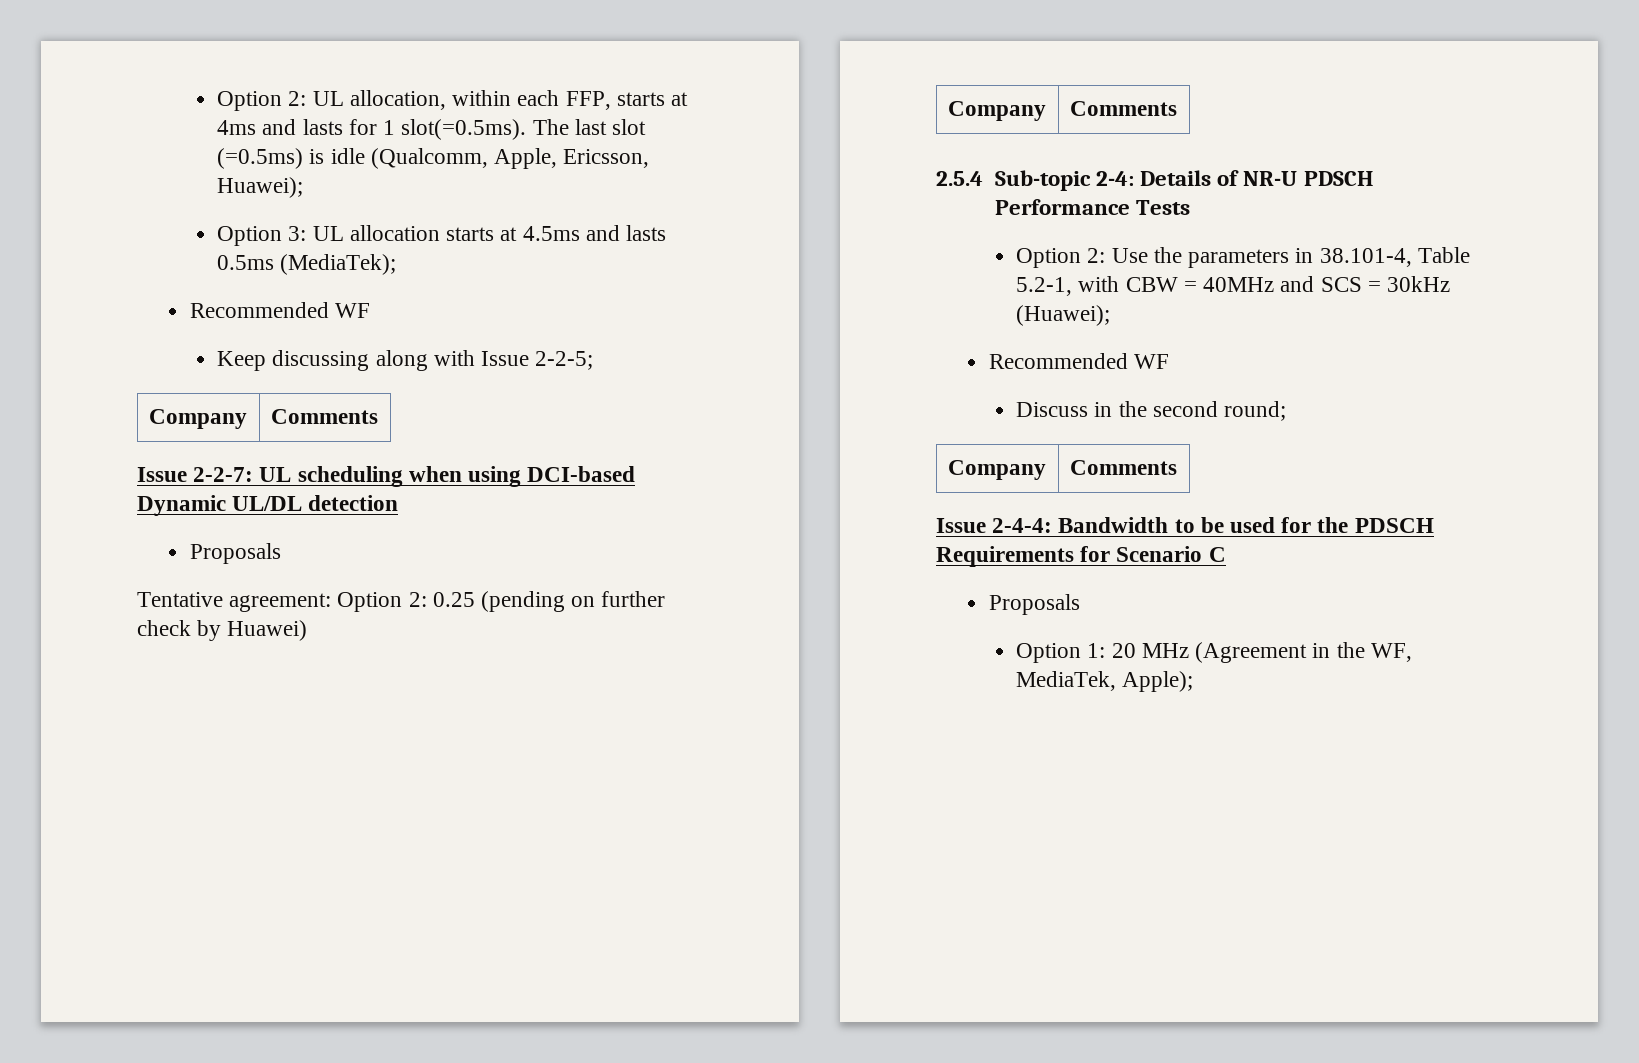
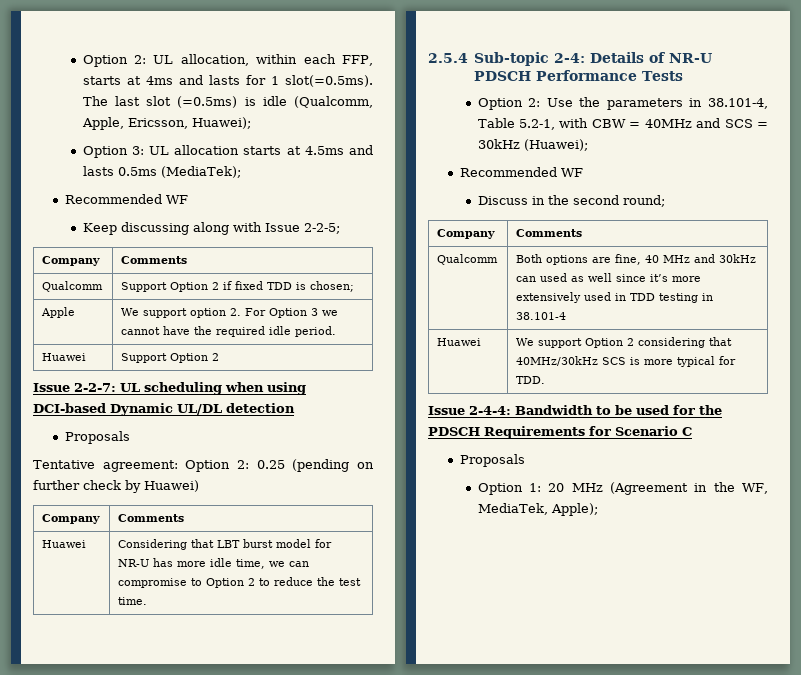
+ Qualcomm | Support Option 2 if fixed TDD is chosen;
+ Apple | We support option 2. For Option 3 we cannot have the required idle period.
+ Huawei | Support Option 2
+ Huawei | Considering that LBT burst model for NR-U has more idle time, we can compromise to Option 2 to reduce the test time.
+ Qualcomm | Both options are fine, 40 MHz and 30kHz can used as well since it’s more extensively used in TDD testing in 38.101-4
+ Huawei | We support Option 2 considering that 40MHz/30kHz SCS is more typical for TDD.

